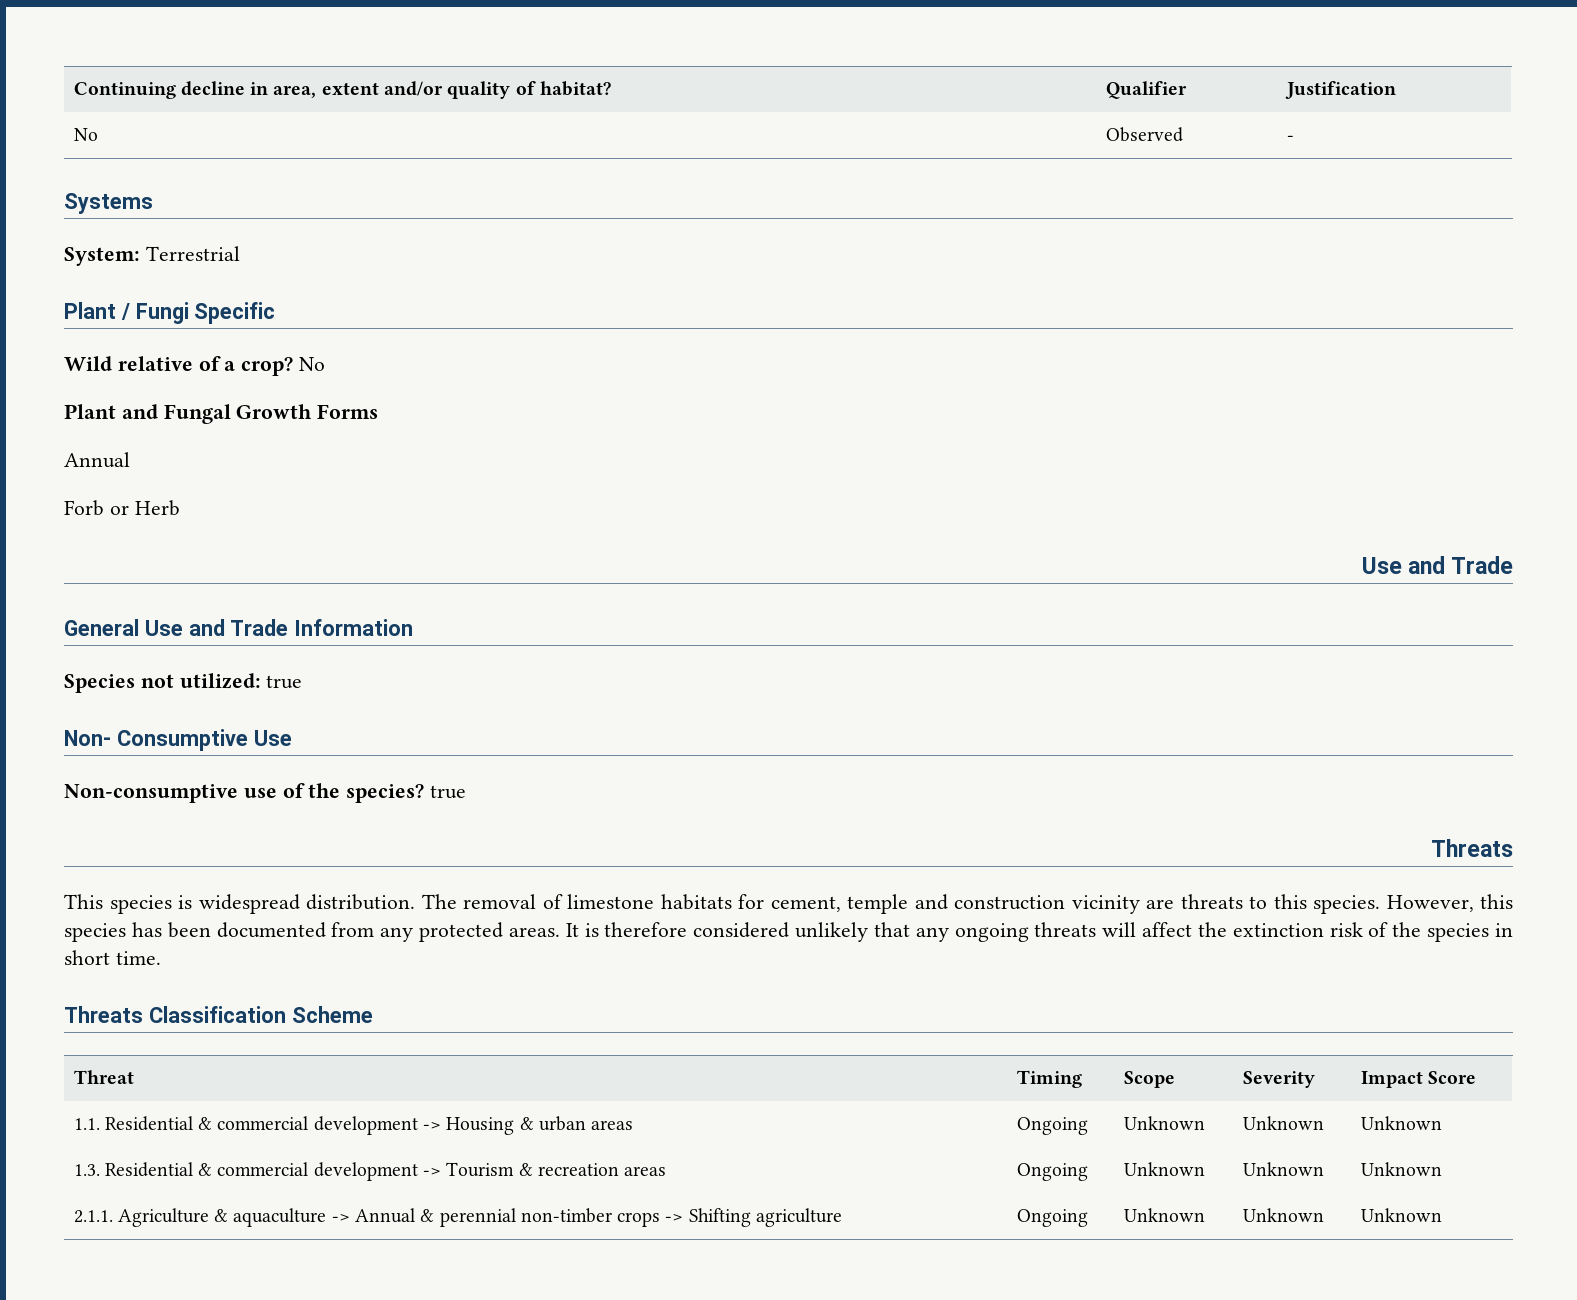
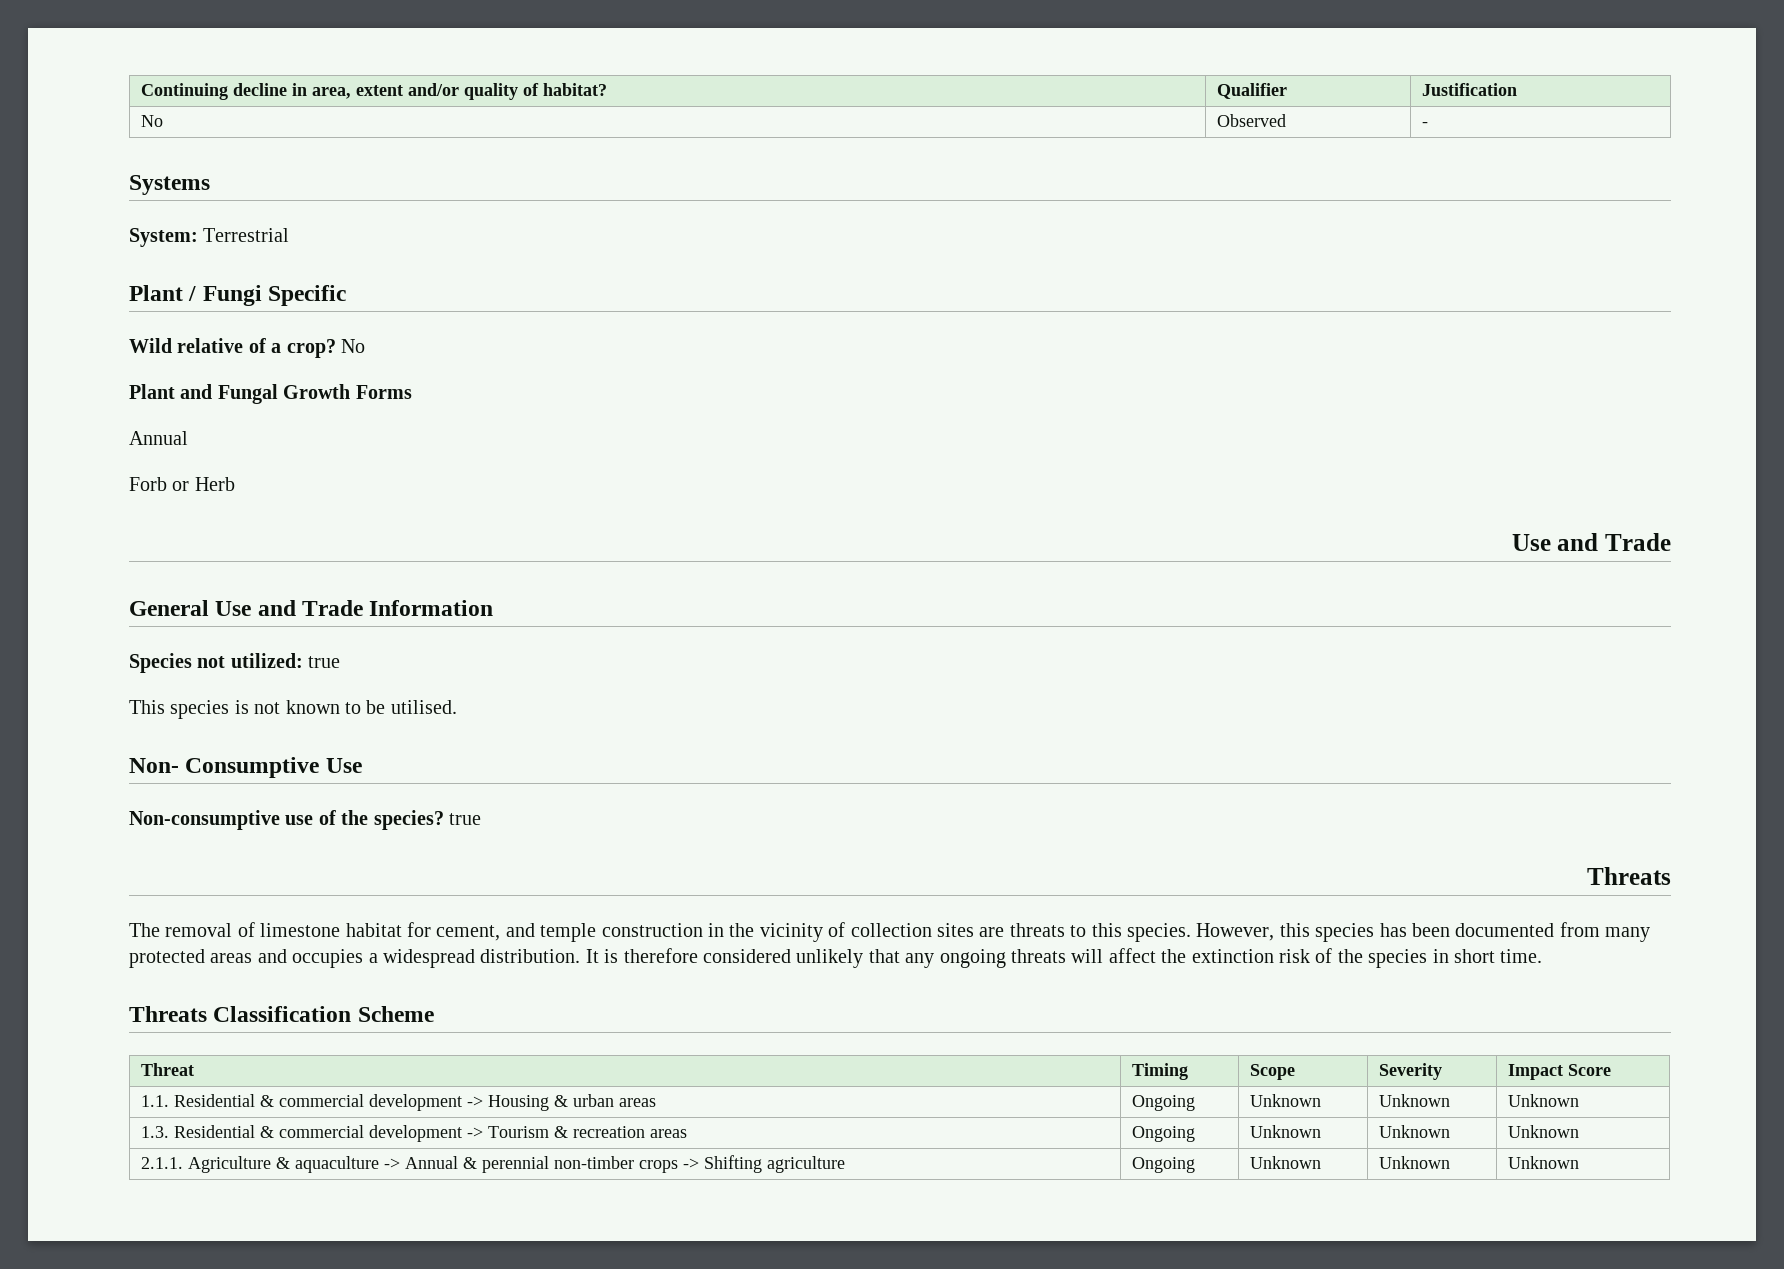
+ This species is not known to be utilised.
- This species is widespread distribution. The removal of limestone habitats for cement, temple and construction vicinity are threats to this species.
+ The removal of limestone habitat for cement, and temple construction in the vicinity of collection sites are threats to this species.
- However, this species has been documented from any protected areas.
+ However, this species has been documented from many protected areas and occupies a widespread distribution.

